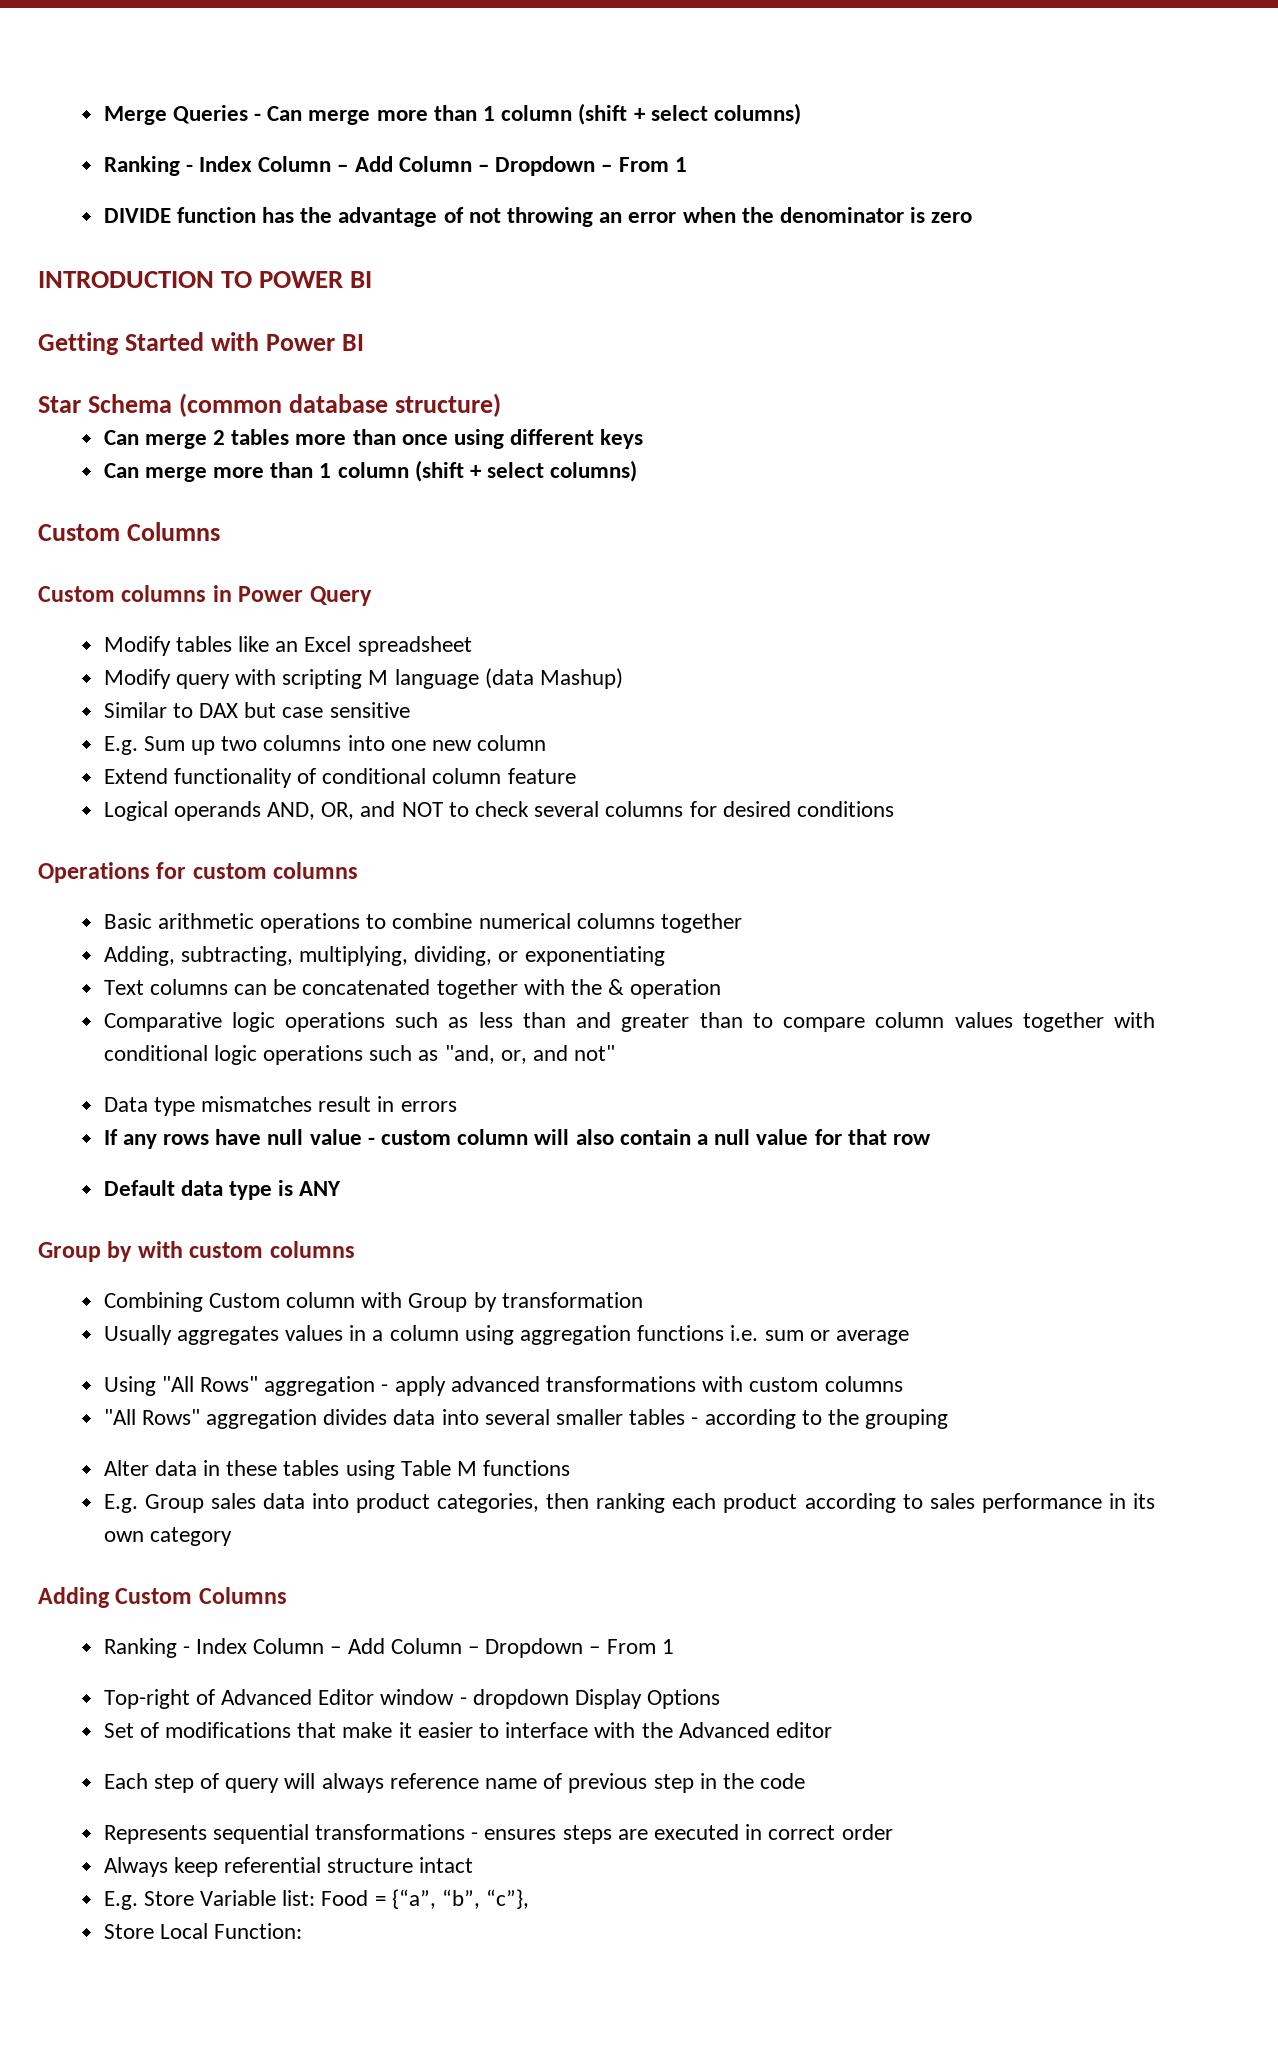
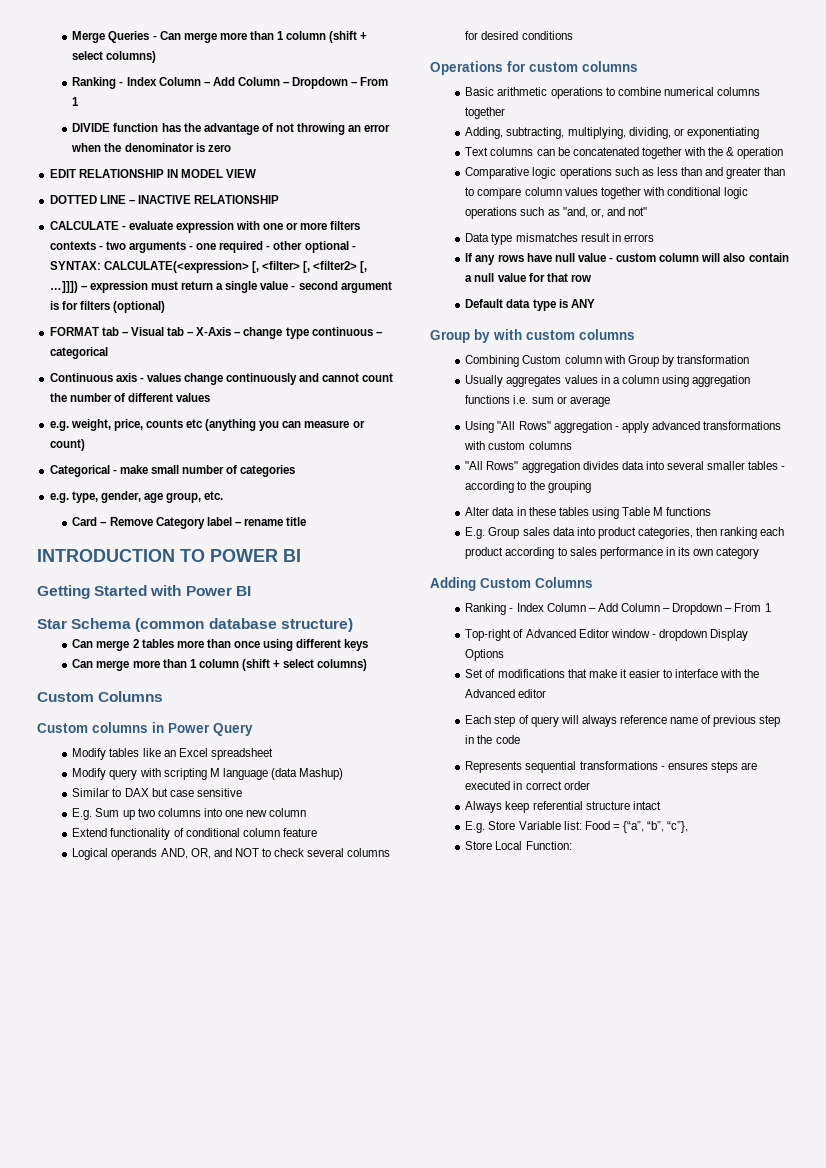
+ EDIT RELATIONSHIP IN MODEL VIEW
+ DOTTED LINE – INACTIVE RELATIONSHIP
+ CALCULATE - evaluate expression with one or more filters contexts - two arguments - one required - other optional - SYNTAX: CALCULATE(<expression> [, <filter> [, <filter2> [, …]]]) – expression must return a single value - second argument is for filters (optional)
+ FORMAT tab – Visual tab – X-Axis – change type continuous – categorical
+ Continuous axis - values change continuously and cannot count the number of different values
+ e.g. weight, price, counts etc (anything you can measure or count)
+ Categorical - make small number of categories
+ e.g. type, gender, age group, etc.
+ Card – Remove Category label – rename title

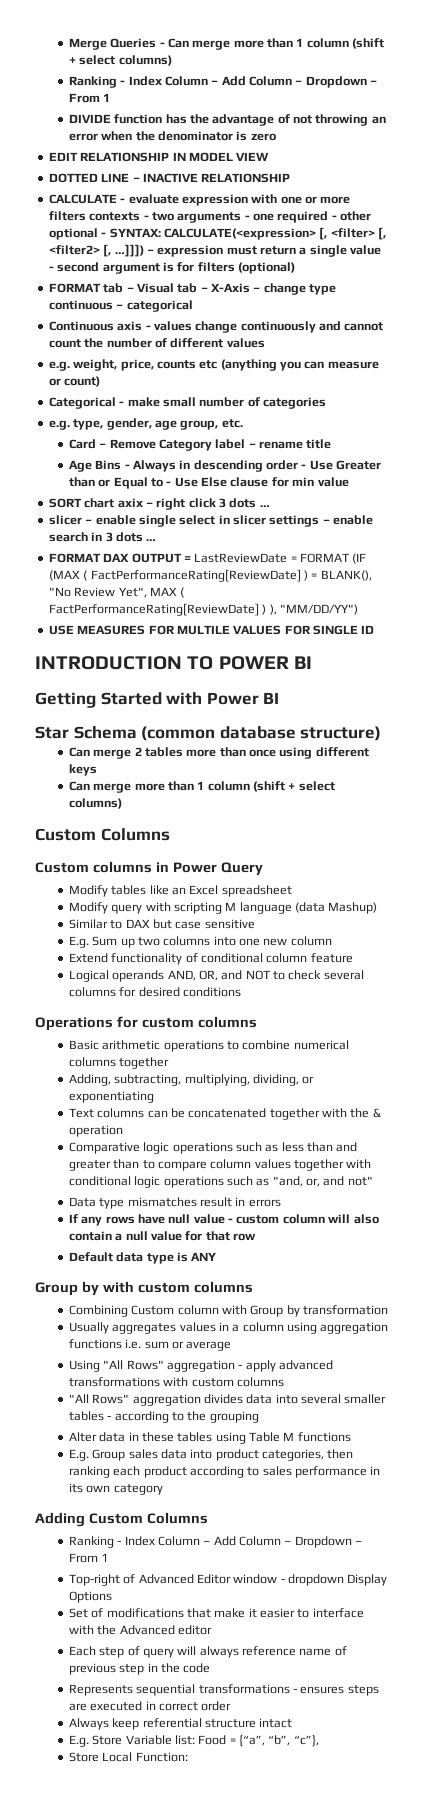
+ Age Bins - Always in descending order - Use Greater than or Equal to - Use Else clause for min value
+ SORT chart axix – right click 3 dots …
+ slicer – enable single select in slicer settings – enable search in 3 dots …
+ FORMAT DAX OUTPUT = LastReviewDate = FORMAT (IF (MAX ( FactPerformanceRating[ReviewDate] ) = BLANK(), "No Review Yet", MAX ( FactPerformanceRating[ReviewDate] ) ), "MM/DD/YY")
+ USE MEASURES FOR MULTILE VALUES FOR SINGLE ID

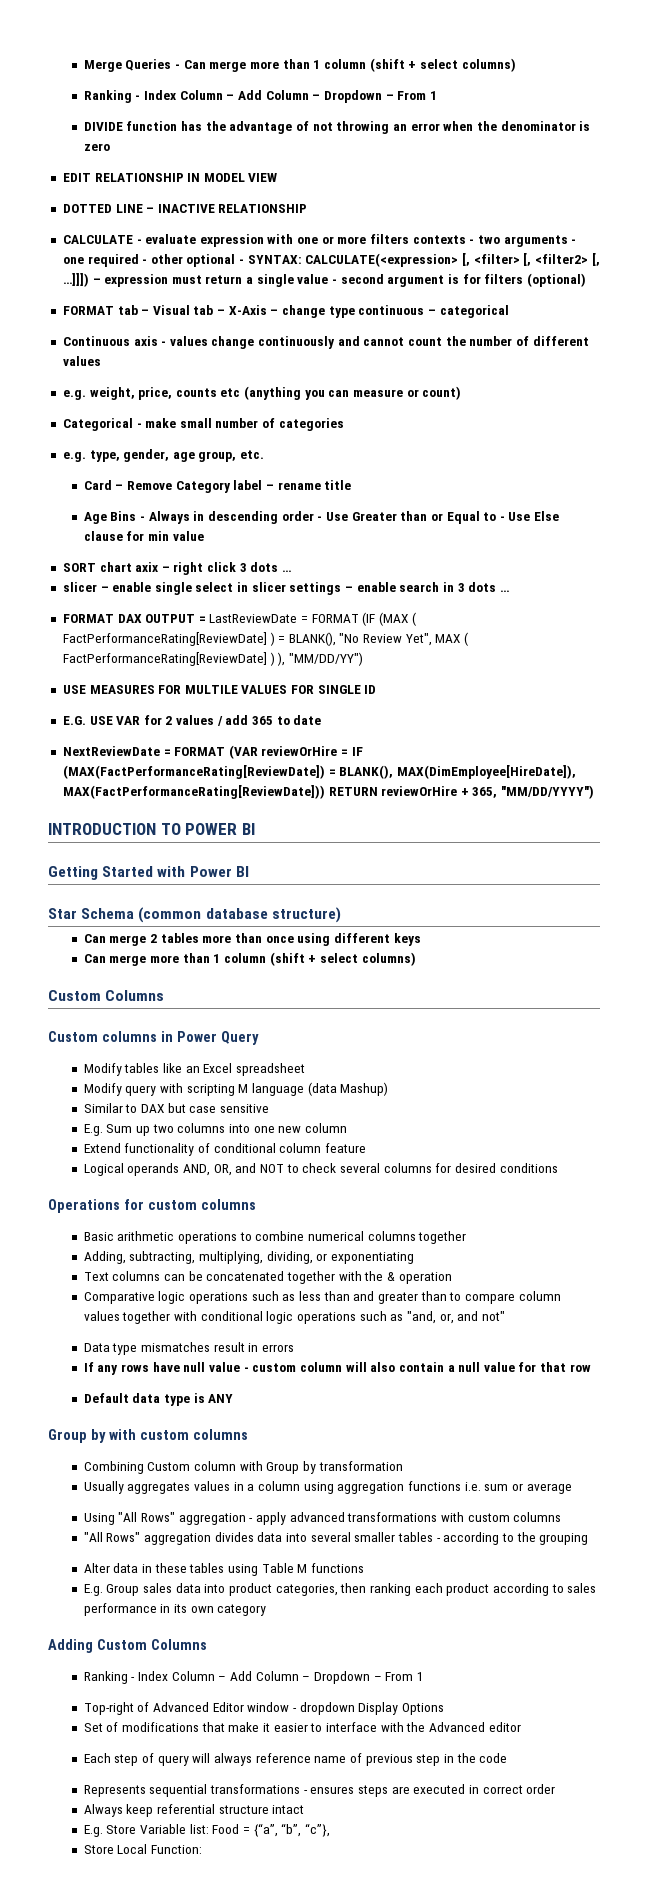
+ E.G. USE VAR for 2 values / add 365 to date
+ NextReviewDate = FORMAT (VAR reviewOrHire = IF (MAX(FactPerformanceRating[ReviewDate]) = BLANK(), MAX(DimEmployee[HireDate]), MAX(FactPerformanceRating[ReviewDate])) RETURN reviewOrHire + 365, "MM/DD/YYYY")

